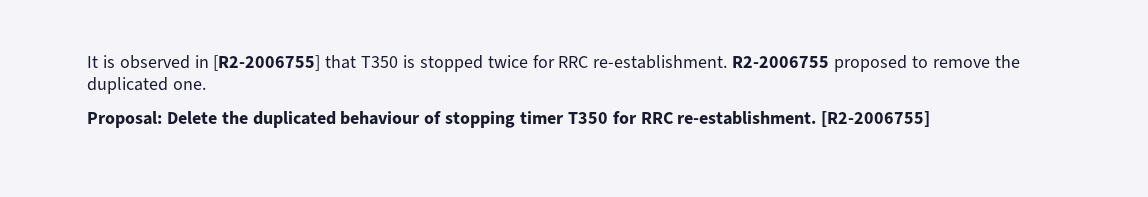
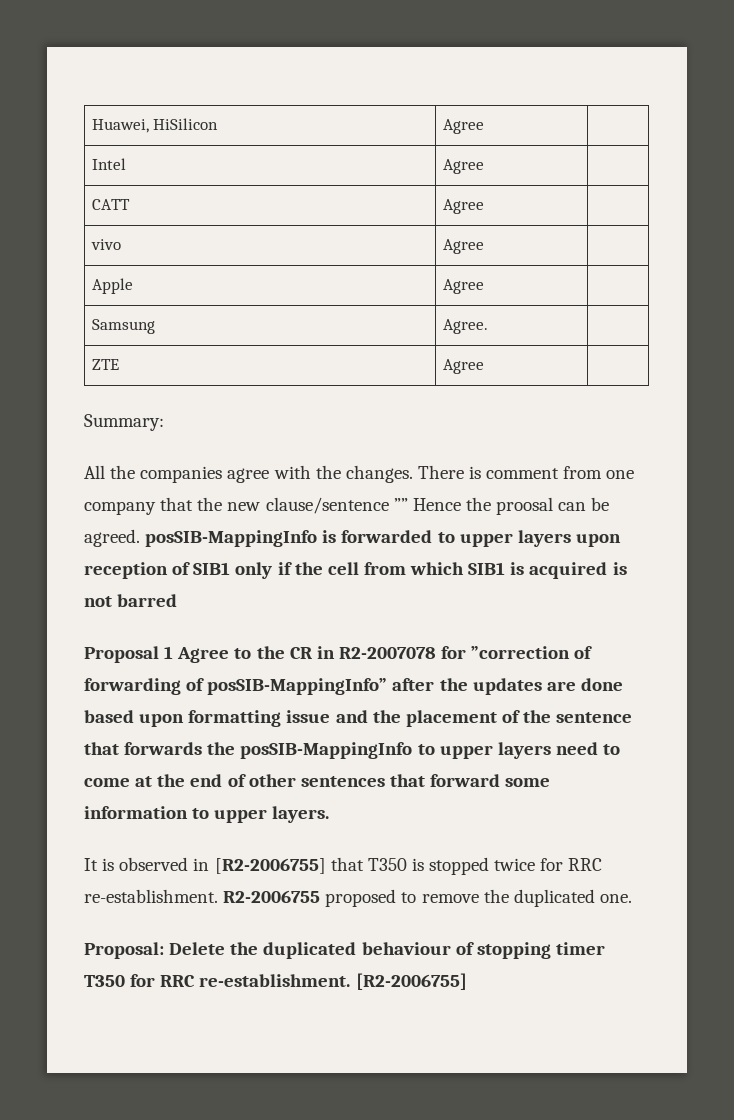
+ Huawei, HiSilicon | Agree |
+ Intel | Agree |
+ CATT | Agree |
+ vivo | Agree |
+ Apple | Agree |
+ Samsung | Agree. |
+ ZTE | Agree |
+ Summary:
+ All the companies agree with the changes. There is comment from one company that the new clause/sentence ”” Hence the proosal can be agreed. posSIB-MappingInfo is forwarded to upper layers upon reception of SIB1 only if the cell from which SIB1 is acquired is not barred
+ Proposal 1 Agree to the CR in R2-2007078 for ”correction of forwarding of posSIB-MappingInfo” after the updates are done based upon formatting issue and the placement of the sentence that forwards the posSIB-MappingInfo to upper layers need to come at the end of other sentences that forward some information to upper layers.

